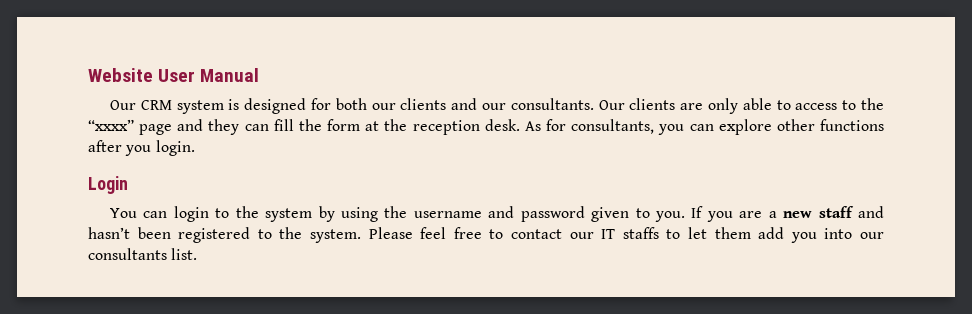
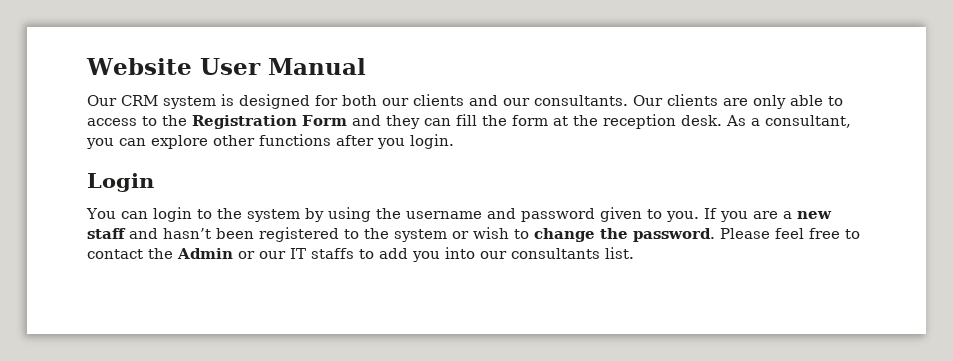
- Our clients are only able to access to the “xxxx” page and they can fill the form at the reception desk.
+ Our clients are only able to access to the Registration Form and they can fill the form at the reception desk.
- As for consultants, you can explore other functions after you login.
+ As a consultant, you can explore other functions after you login.
- If you are a new staff and hasn’t been registered to the system.
+ If you are a new staff and hasn’t been registered to the system or wish to change the password.
- Please feel free to contact our IT staffs to let them add you into our consultants list.
+ Please feel free to contact the Admin or our IT staffs to add you into our consultants list.

